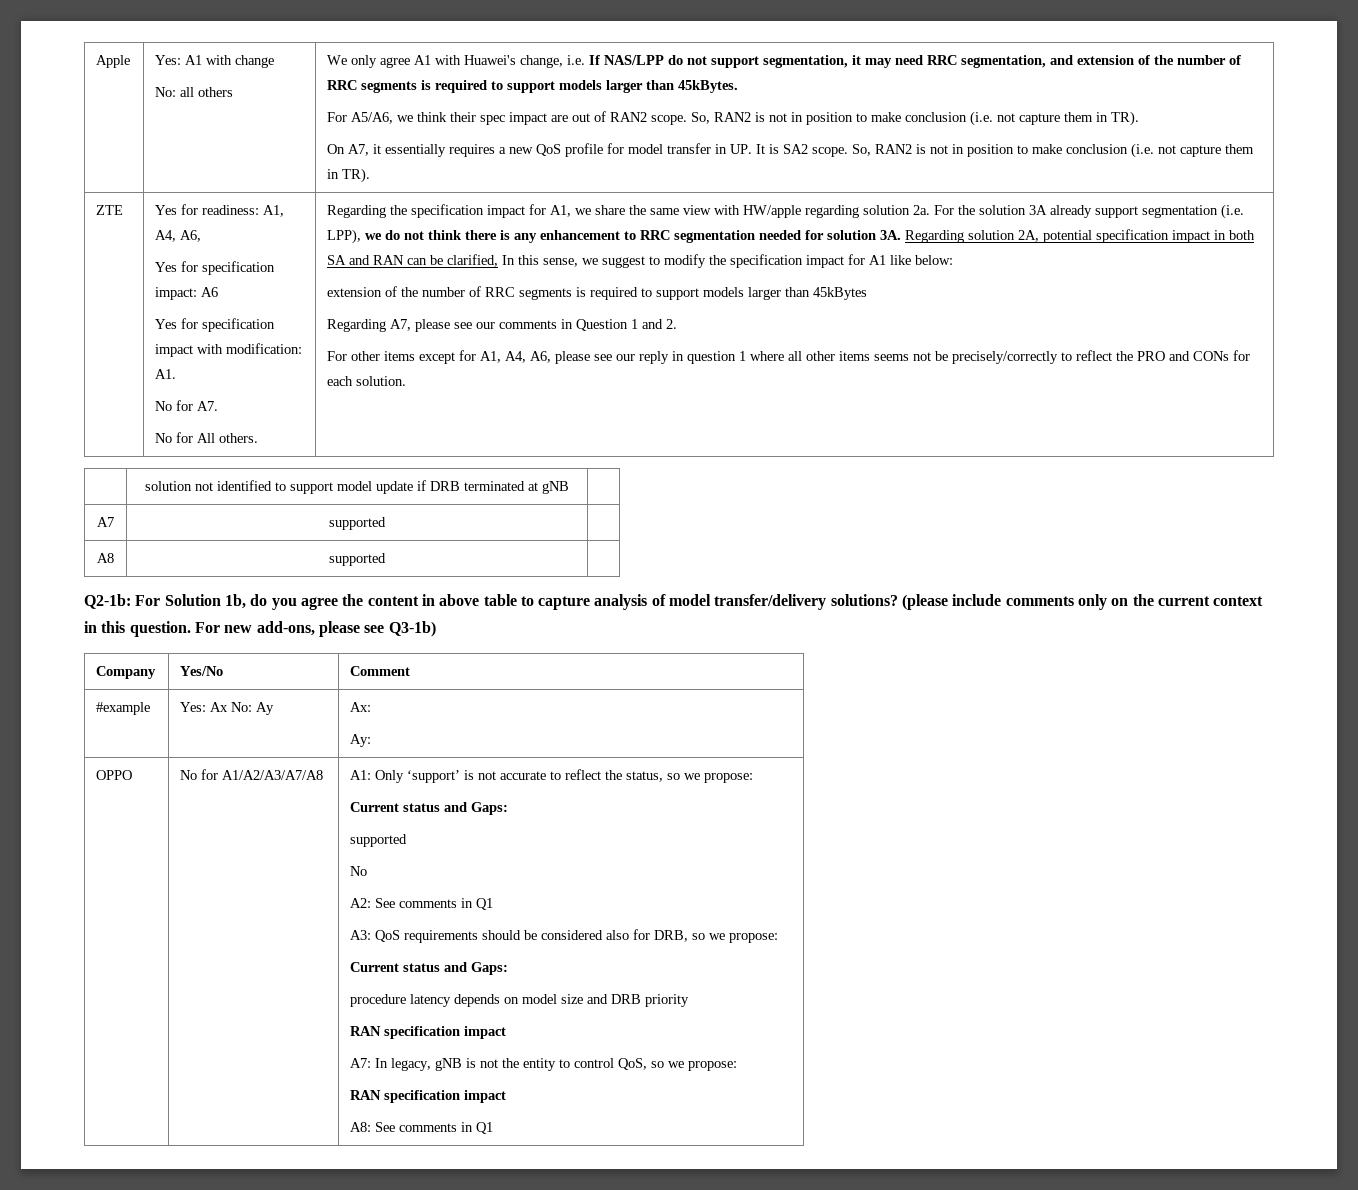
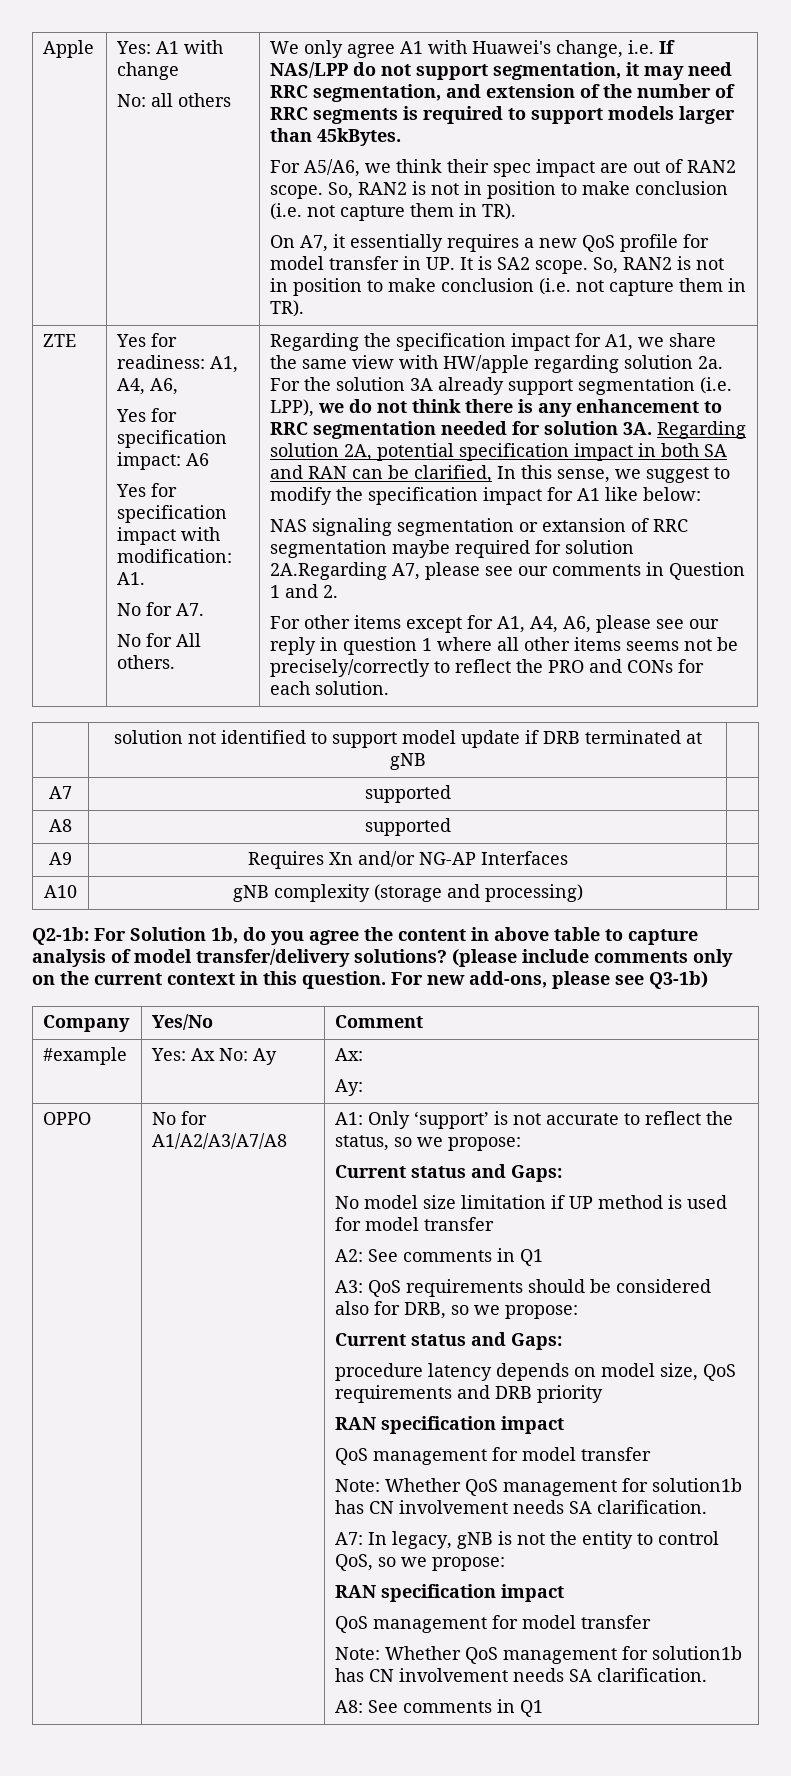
- extension of the number of RRC segments is required to support models larger than 45kBytes
- Regarding A7, please see our comments in Question 1 and 2.
+ NAS signaling segmentation or extansion of RRC segmentation maybe required for solution 2A.Regarding A7, please see our comments in Question 1 and 2.
+ A9 | Requires Xn and/or NG-AP Interfaces |
+ A10 | gNB complexity (storage and processing) |
  A1: Only ‘support’ is not accurate to reflect the status, so we propose:
  Current status and Gaps:
- supported
- No
+ No model size limitation if UP method is used for model transfer
- procedure latency depends on model size and DRB priority
+ procedure latency depends on model size, QoS requirements and DRB priority
  RAN specification impact
+ QoS management for model transfer
+ Note: Whether QoS management for solution1b has CN involvement needs SA clarification.
  A7: In legacy, gNB is not the entity to control QoS, so we propose:
  RAN specification impact
+ QoS management for model transfer
+ Note: Whether QoS management for solution1b has CN involvement needs SA clarification.

